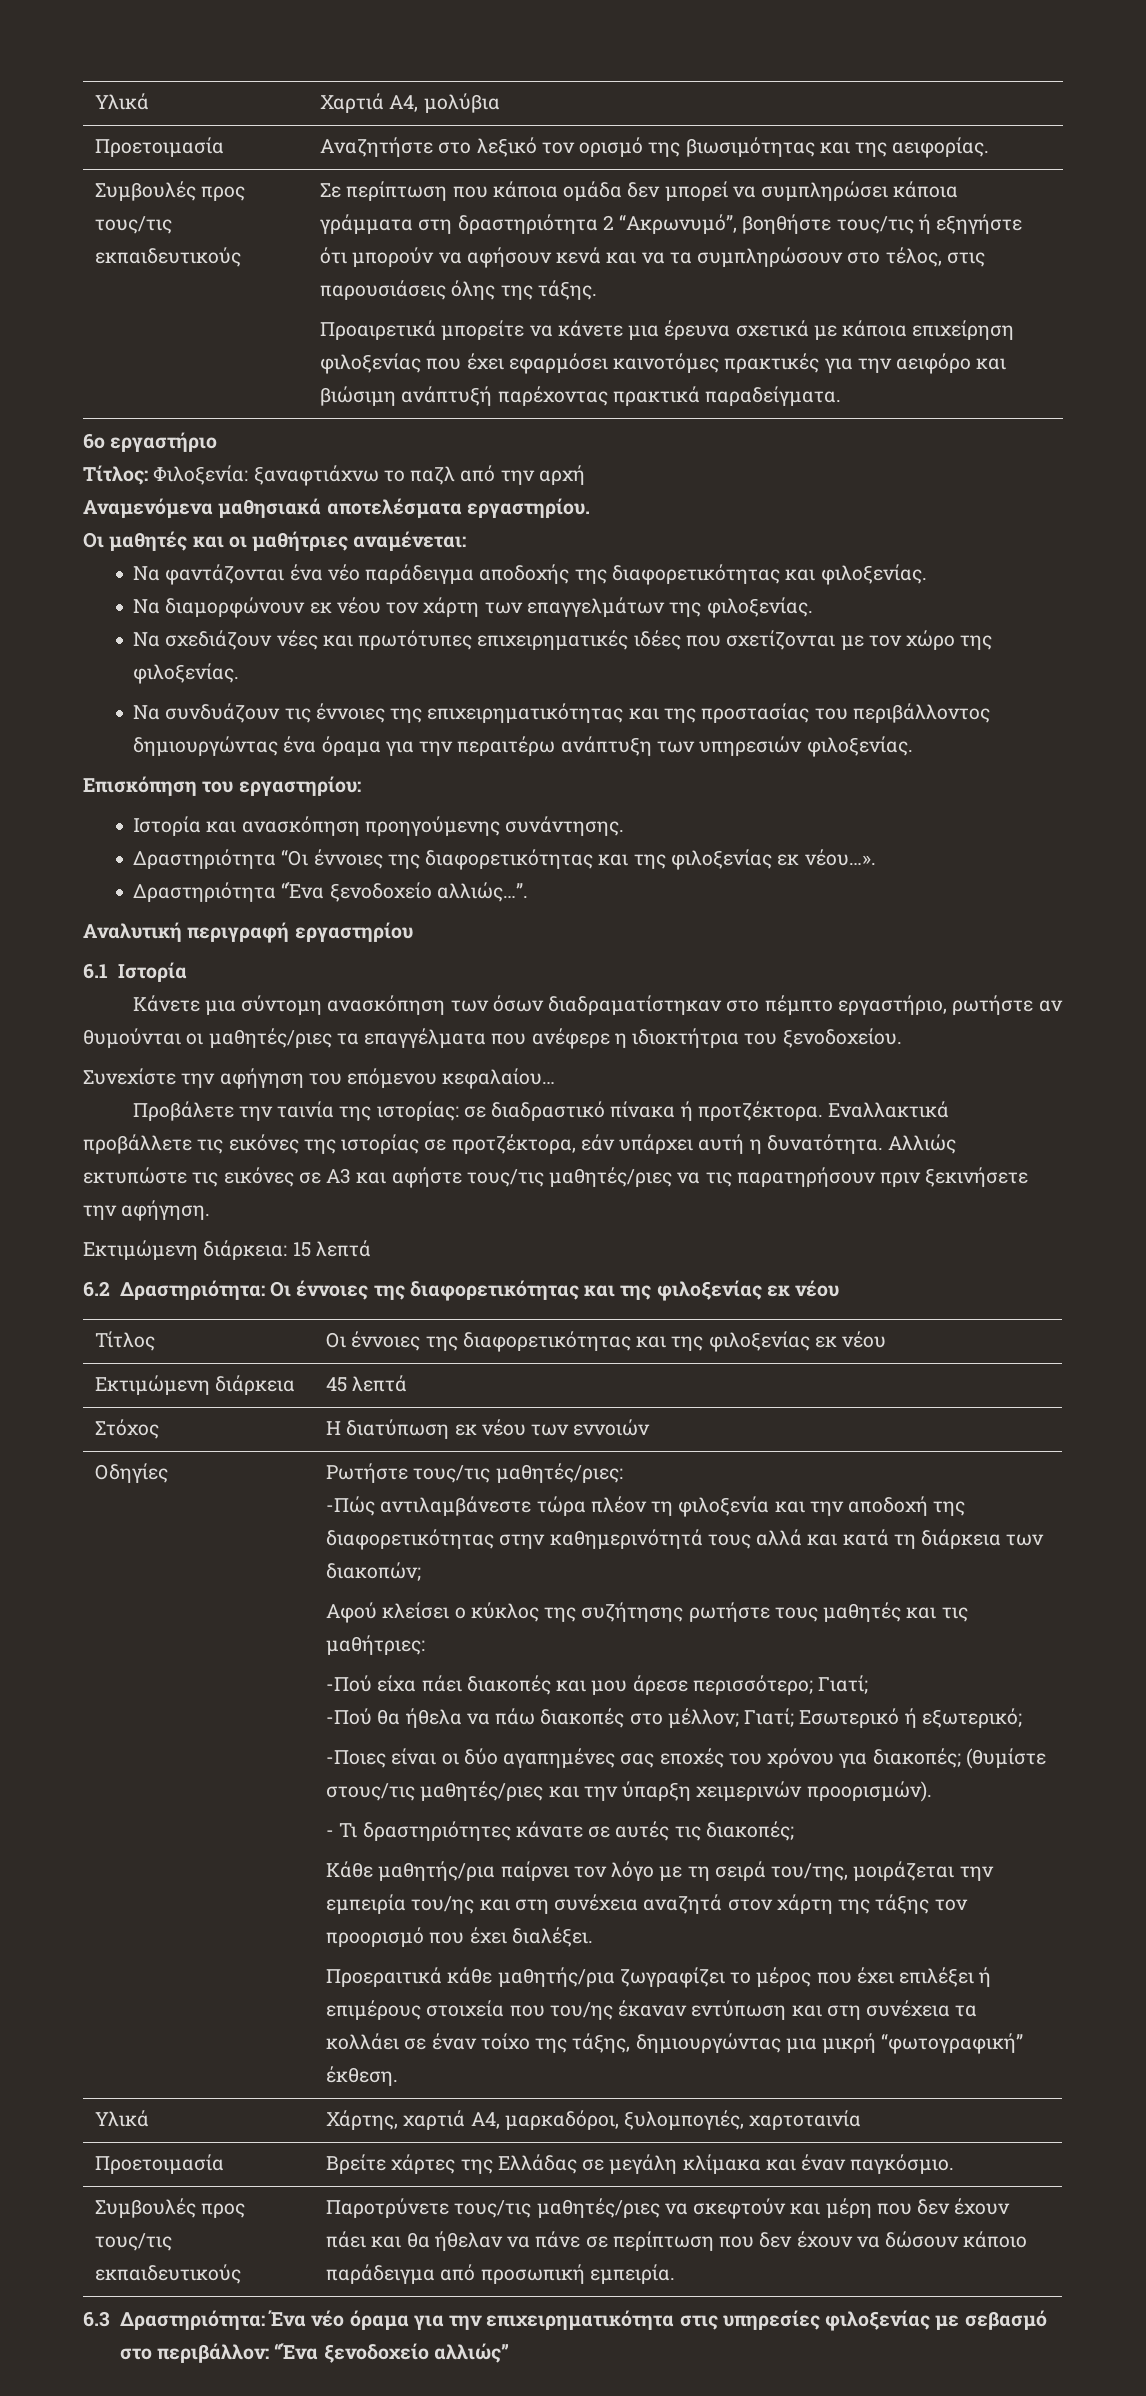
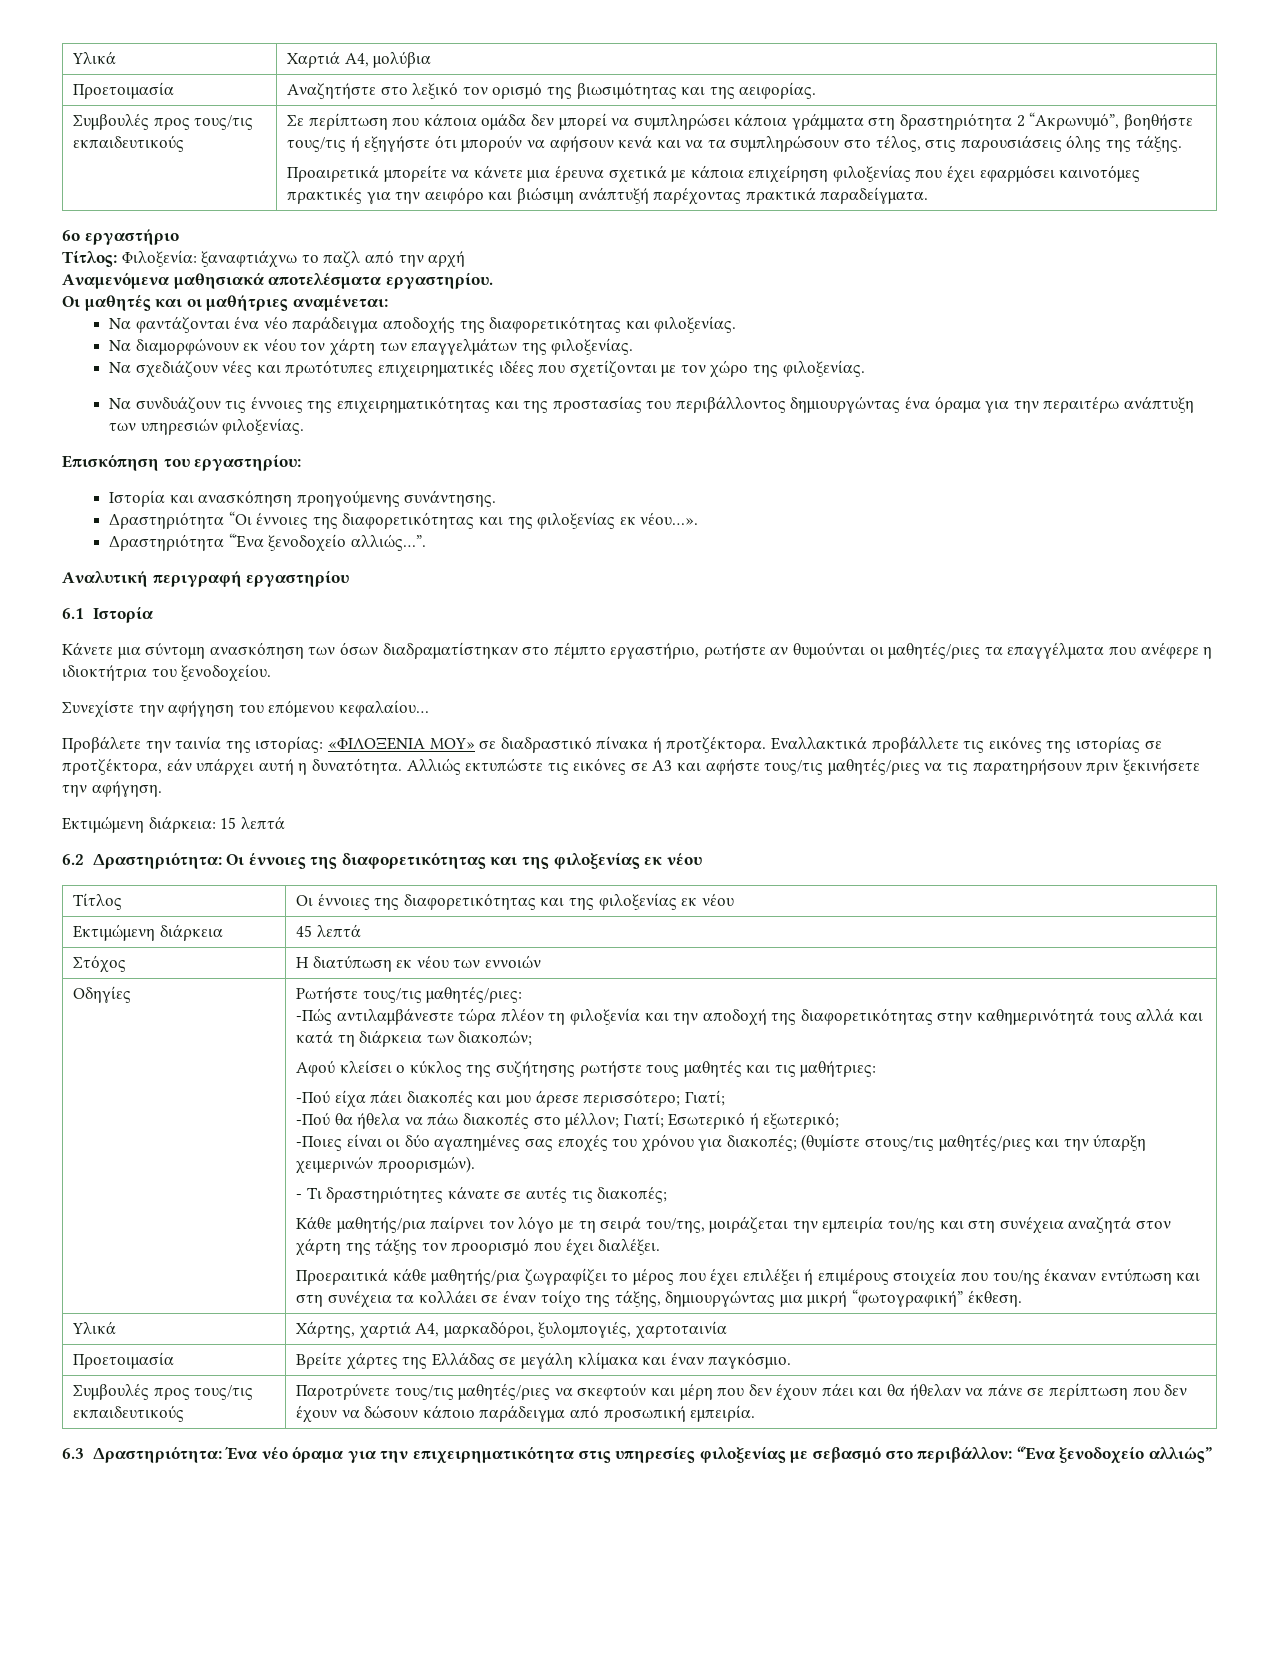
- Προβάλετε την ταινία της ιστορίας: σε διαδραστικό πίνακα ή προτζέκτορα.
+ Προβάλετε την ταινία της ιστορίας: «ΦΙΛΟΞΕΝΙΑ ΜΟΥ» σε διαδραστικό πίνακα ή προτζέκτορα.

